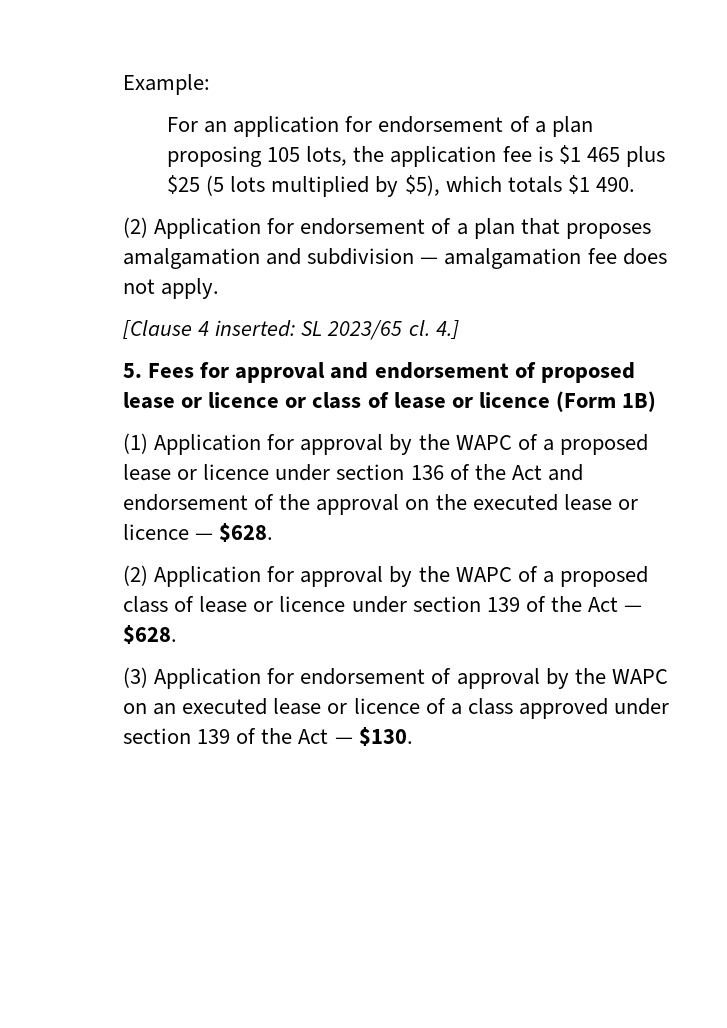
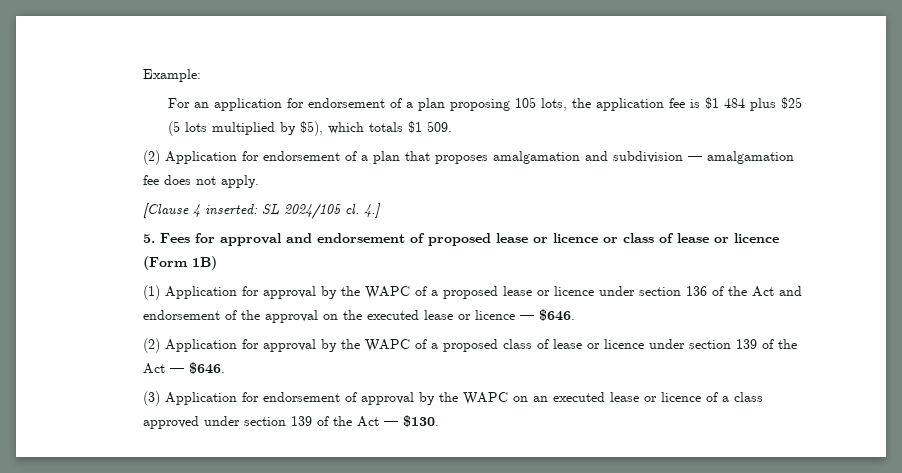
- For an application for endorsement of a plan proposing 105 lots, the application fee is $1 465 plus $25 (5 lots multiplied by $5), which totals $1 490.
+ For an application for endorsement of a plan proposing 105 lots, the application fee is $1 484 plus $25 (5 lots multiplied by $5), which totals $1 509.
- [Clause 4 inserted: SL 2023/65 cl.
+ [Clause 4 inserted: SL 2024/105 cl.
- (1) Application for approval by the WAPC of a proposed lease or licence under section 136 of the Act and endorsement of the approval on the executed lease or licence — $628.
+ (1) Application for approval by the WAPC of a proposed lease or licence under section 136 of the Act and endorsement of the approval on the executed lease or licence — $646.
- (2) Application for approval by the WAPC of a proposed class of lease or licence under section 139 of the Act — $628.
+ (2) Application for approval by the WAPC of a proposed class of lease or licence under section 139 of the Act — $646.

